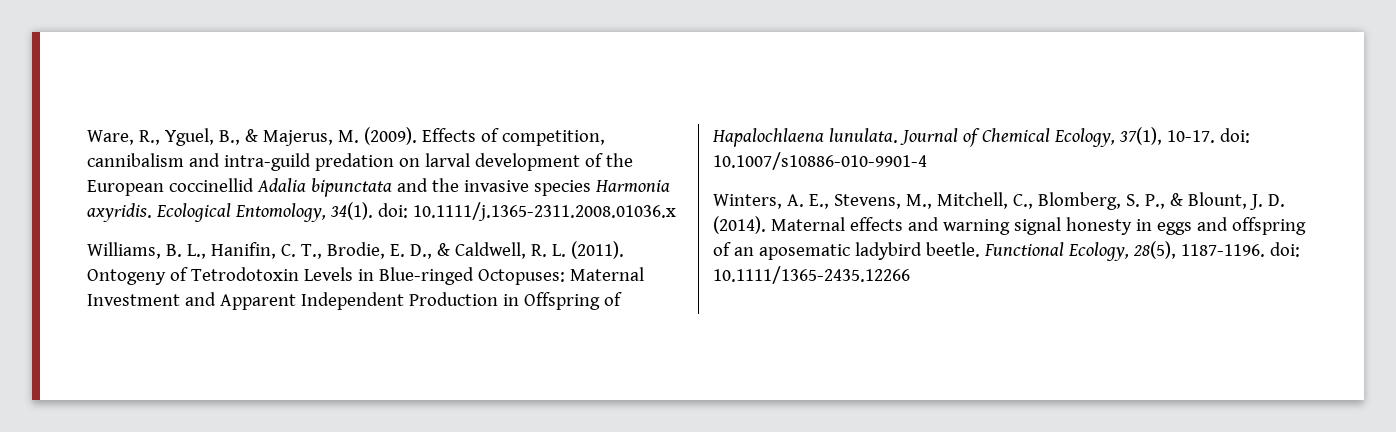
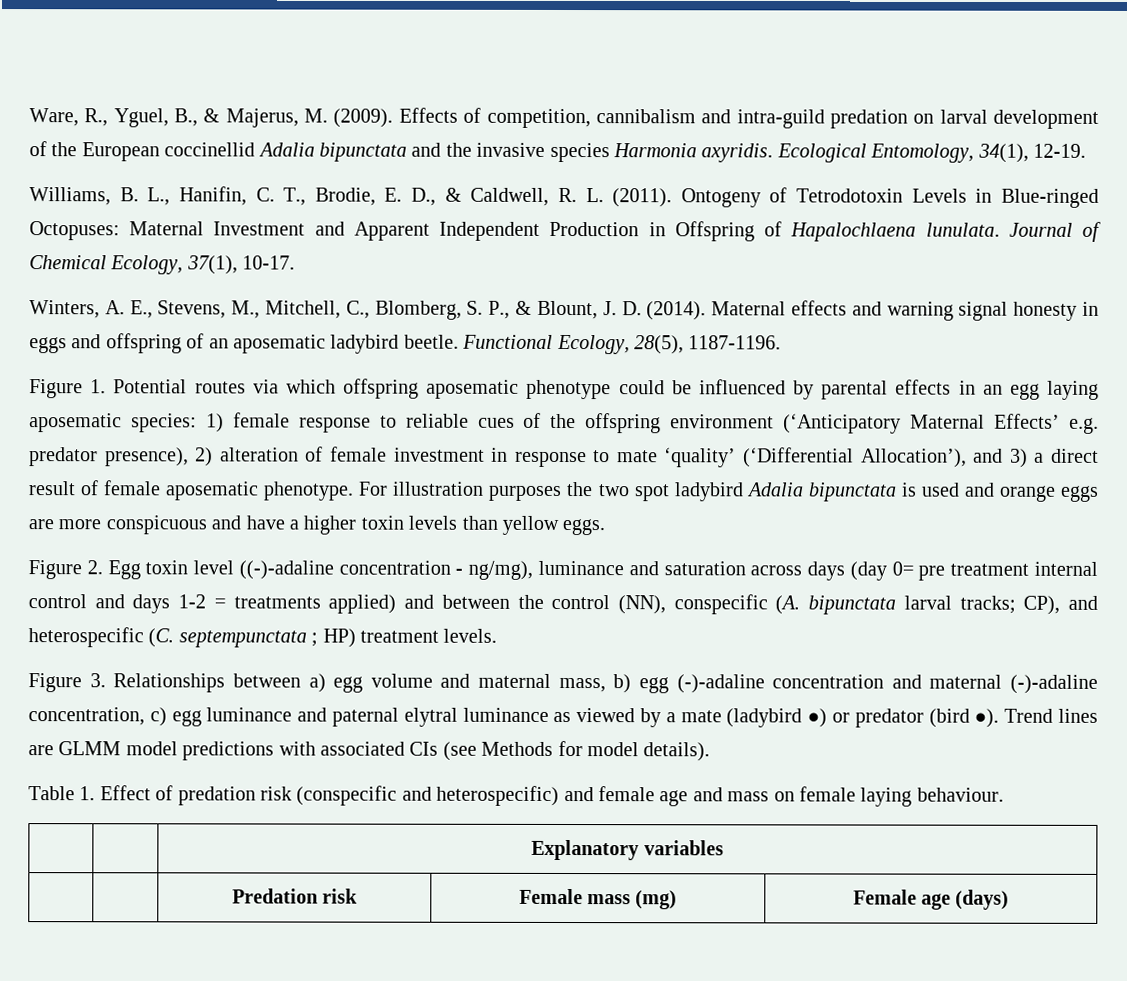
- Ecological Entomology, 34(1). doi: 10.1111/j.1365-2311.2008.01036.x
+ Ecological Entomology, 34(1), 12-19.
- Journal of Chemical Ecology, 37(1), 10-17. doi: 10.1007/s10886-010-9901-4
+ Journal of Chemical Ecology, 37(1), 10-17.
- Functional Ecology, 28(5), 1187-1196. doi: 10.1111/1365-2435.12266
+ Functional Ecology, 28(5), 1187-1196.
+ Figure 1. Potential routes via which offspring aposematic phenotype could be influenced by parental effects in an egg laying aposematic species: 1) female response to reliable cues of the offspring environment (‘Anticipatory Maternal Effects’ e.g. predator presence), 2) alteration of female investment in response to mate ‘quality’ (‘Differential Allocation’), and 3) a direct result of female aposematic phenotype. For illustration purposes the two spot ladybird Adalia bipunctata is used and orange eggs are more conspicuous and have a higher toxin levels than yellow eggs.
+ Figure 2. Egg toxin level ((-)-adaline concentration - ng/mg), luminance and saturation across days (day 0= pre treatment internal control and days 1-2 = treatments applied) and between the control (NN), conspecific (A. bipunctata larval tracks; CP), and heterospecific (C. septempunctata ; HP) treatment levels.
+ Figure 3. Relationships between a) egg volume and maternal mass, b) egg (-)-adaline concentration and maternal (-)-adaline concentration, c) egg luminance and paternal elytral luminance as viewed by a mate (ladybird ●) or predator (bird ●). Trend lines are GLMM model predictions with associated CIs (see Methods for model details).
+ Table 1. Effect of predation risk (conspecific and heterospecific) and female age and mass on female laying behaviour.
+ | | Explanatory variables
+ | | Predation risk | Female mass (mg) | Female age (days)

